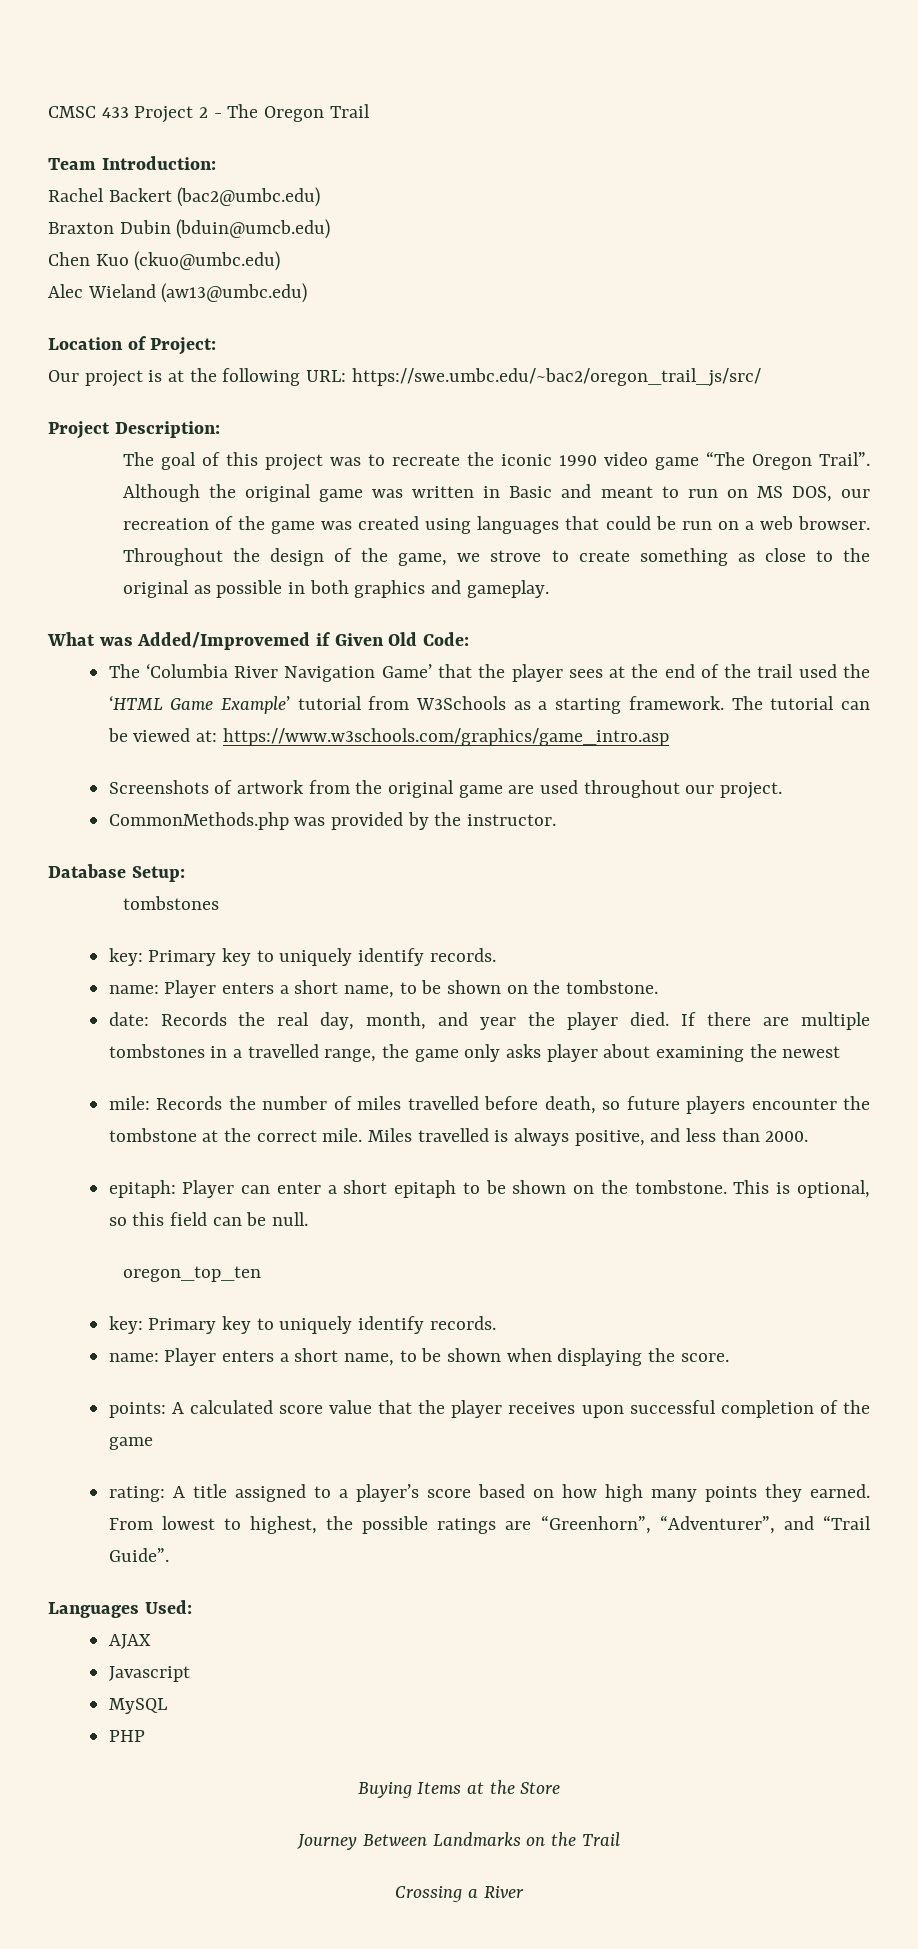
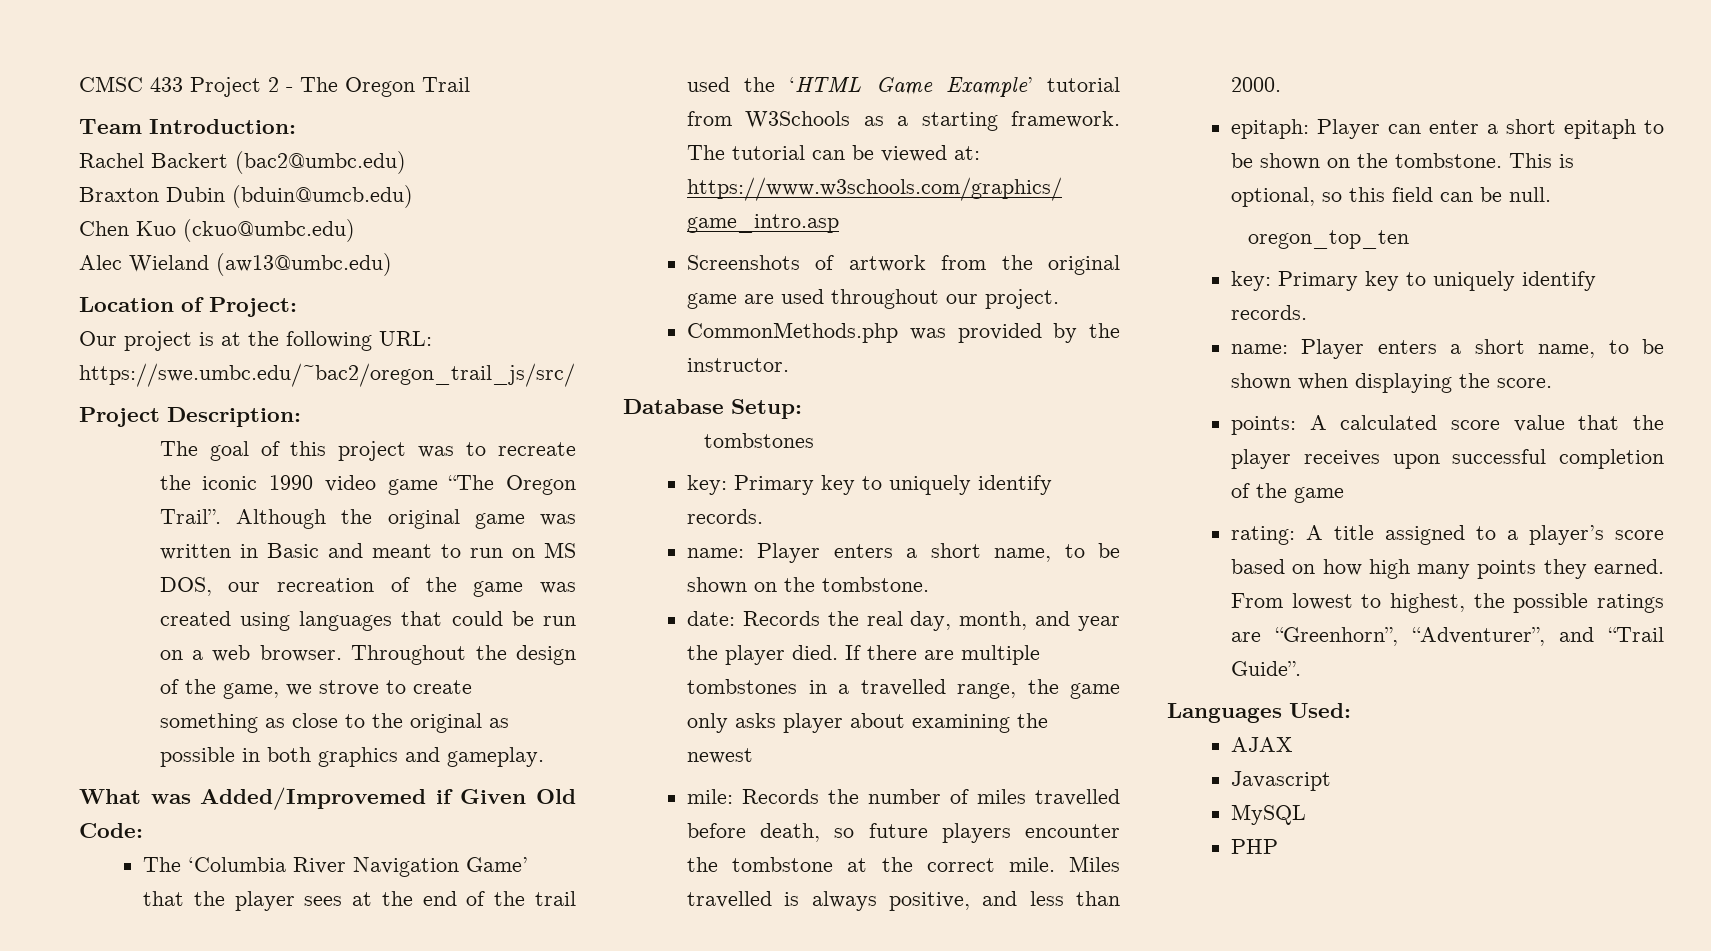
- Buying Items at the Store
- Journey Between Landmarks on the Trail
- Crossing a River

